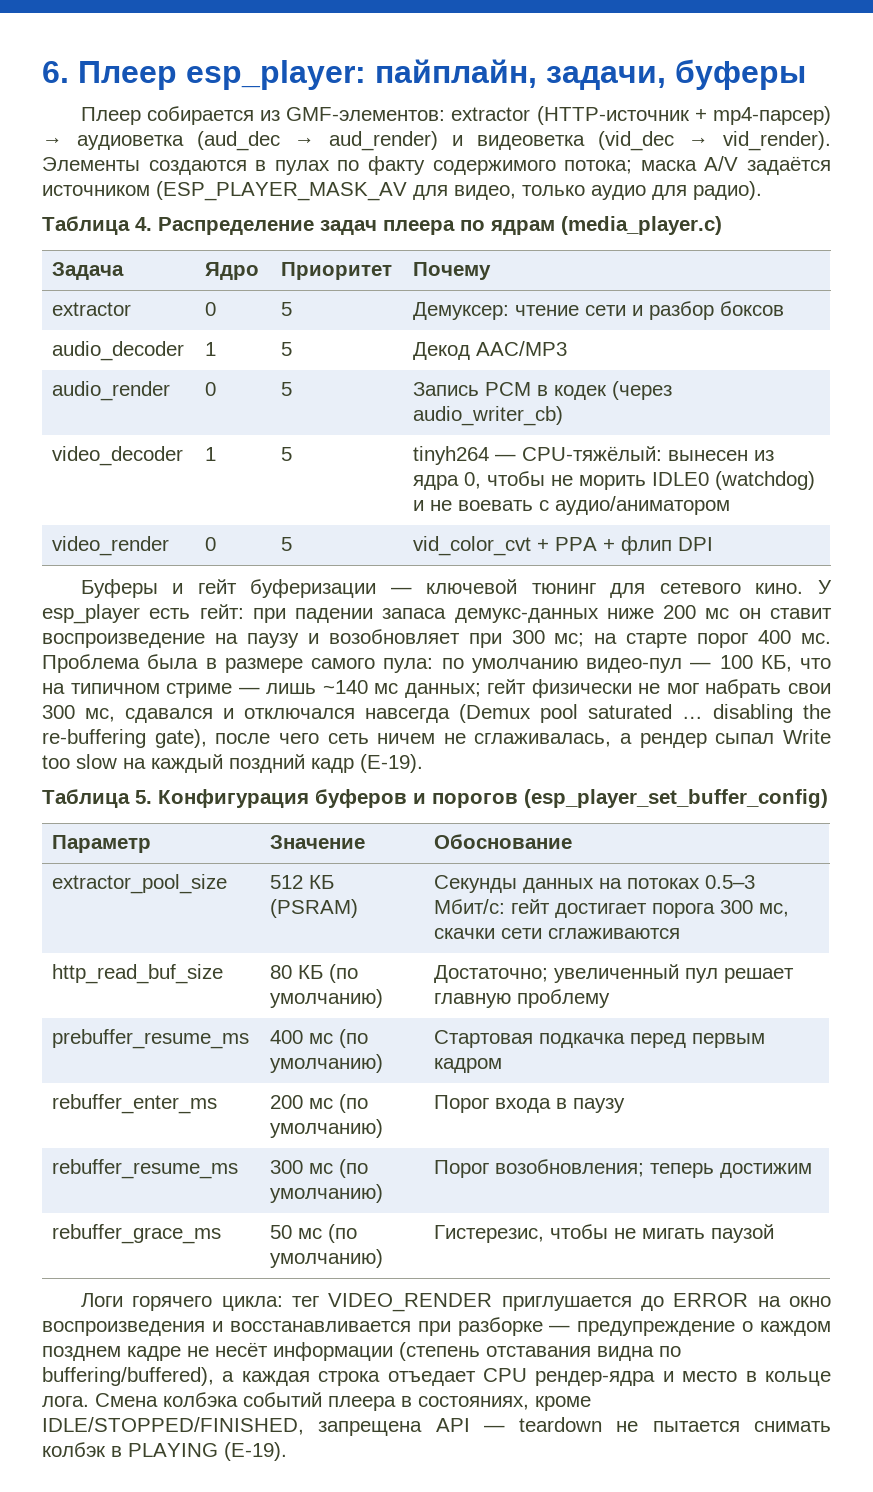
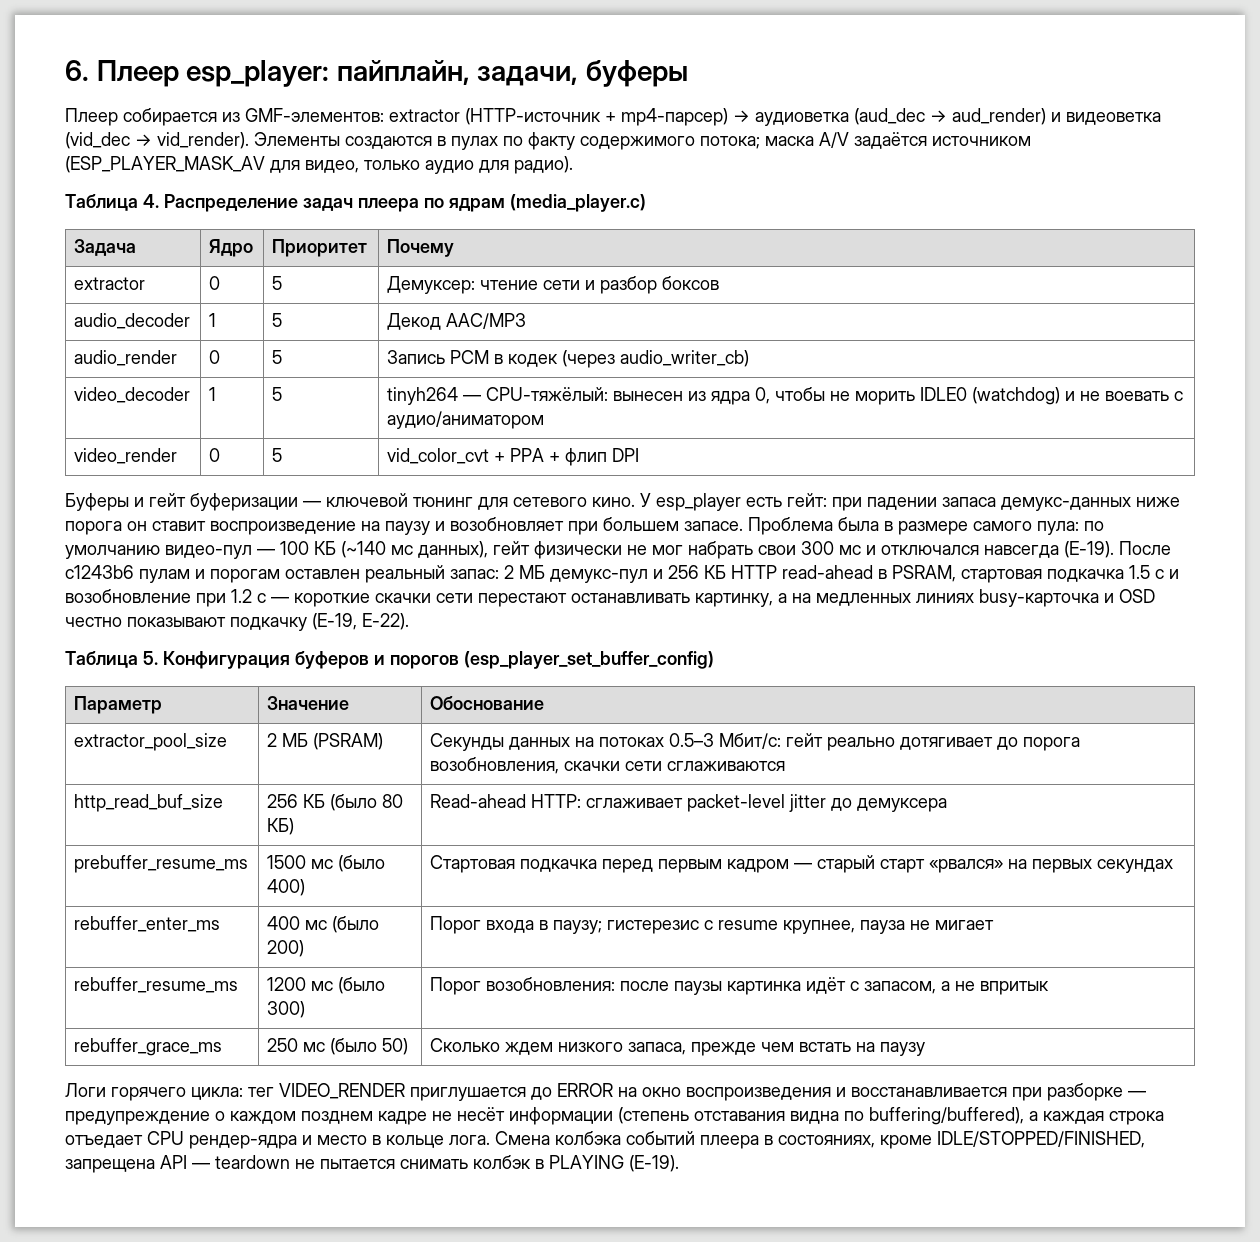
- У esp_player есть гейт: при падении запаса демукс-данных ниже 200 мс он ставит воспроизведение на паузу и возобновляет при 300 мс; на старте порог 400 мс.
+ У esp_player есть гейт: при падении запаса демукс-данных ниже порога он ставит воспроизведение на паузу и возобновляет при большем запасе.
- Проблема была в размере самого пула: по умолчанию видео-пул — 100 КБ, что на типичном стриме — лишь ~140 мс данных; гейт физически не мог набрать свои 300 мс, сдавался и отключался навсегда (Demux pool saturated … disabling the re-buffering gate), после чего сеть ничем не сглаживалась, а рендер сыпал Write too slow на каждый поздний кадр (E-19).
+ Проблема была в размере самого пула: по умолчанию видео-пул — 100 КБ (~140 мс данных), гейт физически не мог набрать свои 300 мс и отключался навсегда (E-19). После c1243b6 пулам и порогам оставлен реальный запас: 2 МБ демукс-пул и 256 КБ HTTP read-ahead в PSRAM, стартовая подкачка 1.5 с и возобновление при 1.2 с — короткие скачки сети перестают останавливать картинку, а на медленных линиях busy-карточка и OSD честно показывают подкачку (E-19, E-22).
- extractor_pool_size | 512 КБ (PSRAM) | Секунды данных на потоках 0.5–3 Мбит/с: гейт достигает порога 300 мс, скачки сети сглаживаются
+ extractor_pool_size | 2 МБ (PSRAM) | Секунды данных на потоках 0.5–3 Мбит/с: гейт реально дотягивает до порога возобновления, скачки сети сглаживаются
- http_read_buf_size | 80 КБ (по умолчанию) | Достаточно; увеличенный пул решает главную проблему
- prebuffer_resume_ms | 400 мс (по умолчанию) | Стартовая подкачка перед первым кадром
- rebuffer_enter_ms | 200 мс (по умолчанию) | Порог входа в паузу
- rebuffer_resume_ms | 300 мс (по умолчанию) | Порог возобновления; теперь достижим
- rebuffer_grace_ms | 50 мс (по умолчанию) | Гистерезис, чтобы не мигать паузой
+ http_read_buf_size | 256 КБ (было 80 КБ) | Read-ahead HTTP: сглаживает packet-level jitter до демуксера
+ prebuffer_resume_ms | 1500 мс (было 400) | Стартовая подкачка перед первым кадром — старый старт «рвался» на первых секундах
+ rebuffer_enter_ms | 400 мс (было 200) | Порог входа в паузу; гистерезис с resume крупнее, пауза не мигает
+ rebuffer_resume_ms | 1200 мс (было 300) | Порог возобновления: после паузы картинка идёт с запасом, а не впритык
+ rebuffer_grace_ms | 250 мс (было 50) | Сколько ждем низкого запаса, прежде чем встать на паузу

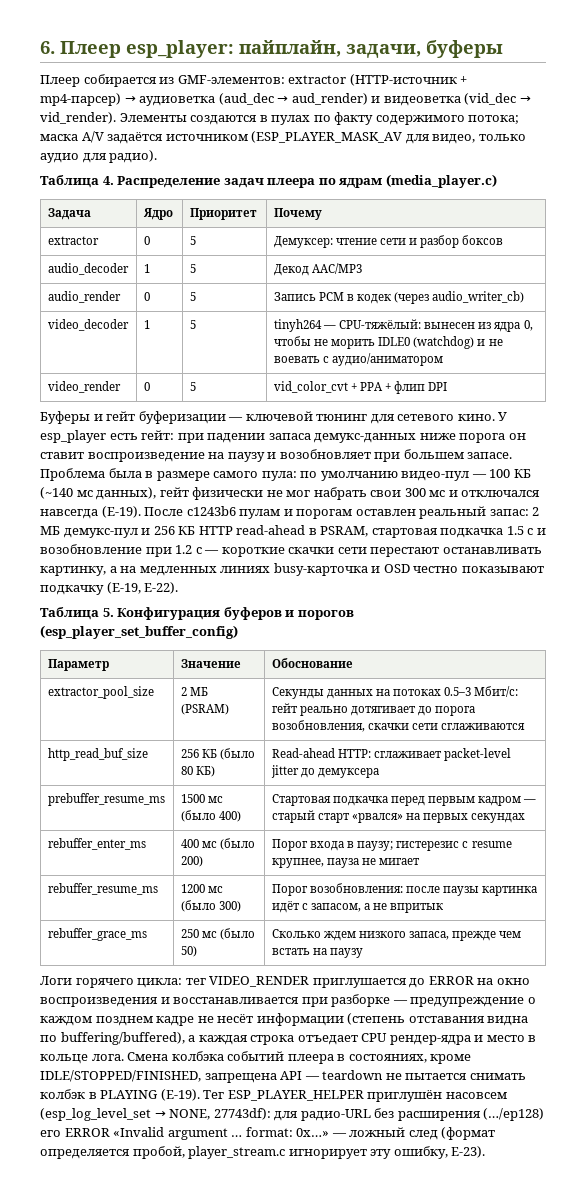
+ Тег ESP_PLAYER_HELPER приглушён насовсем (esp_log_level_set → NONE, 27743df): для радио-URL без расширения (…/ep128) его ERROR «Invalid argument … format: 0x…» — ложный след (формат определяется пробой, player_stream.c игнорирует эту ошибку, E-23).

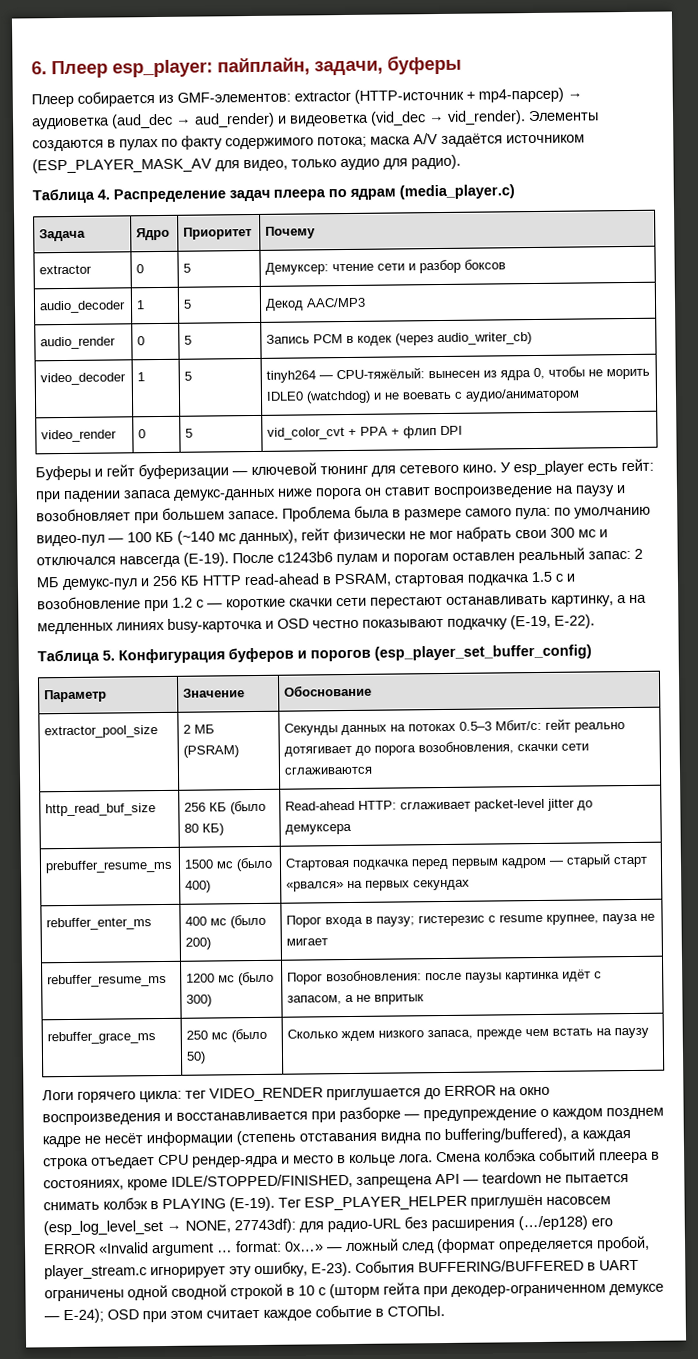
+ События BUFFERING/BUFFERED в UART ограничены одной сводной строкой в 10 с (шторм гейта при декодер-ограниченном демуксе — E-24); OSD при этом считает каждое событие в СТОПЫ.

